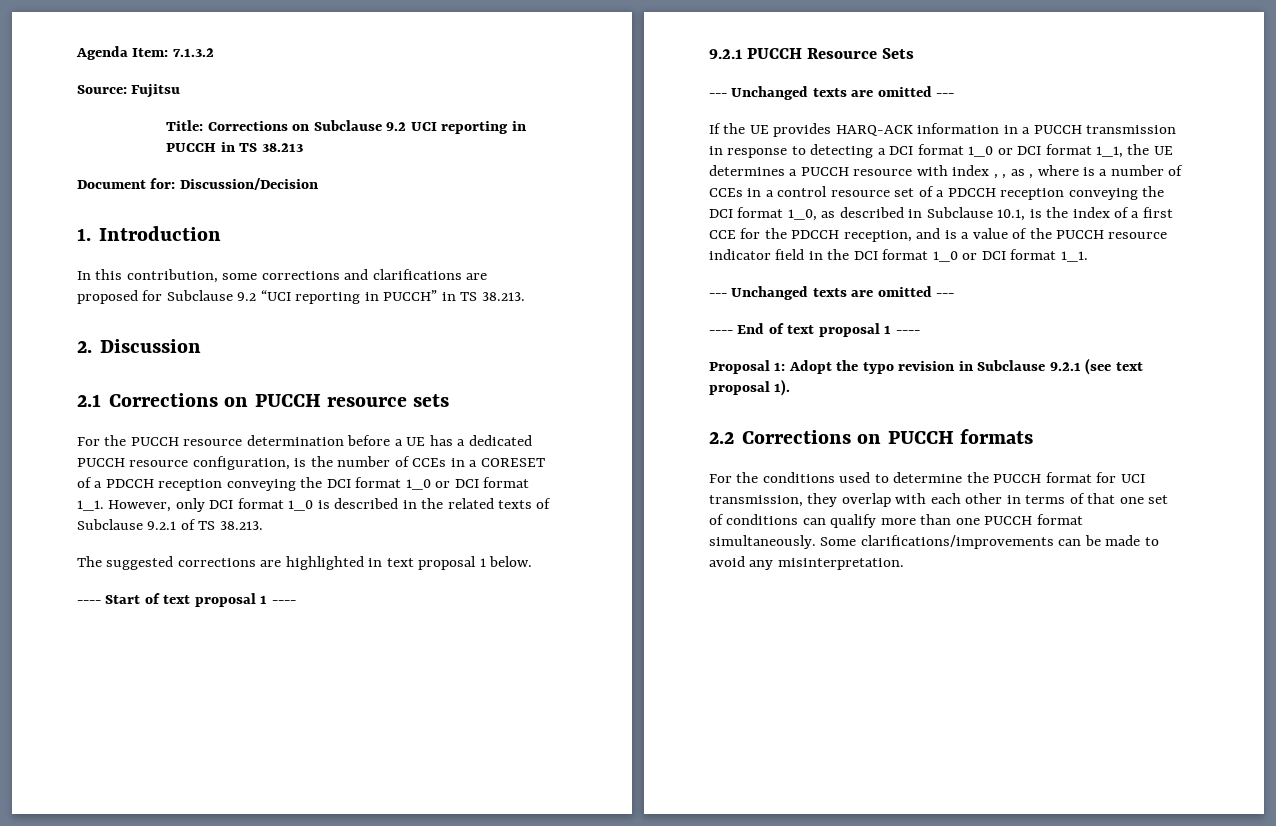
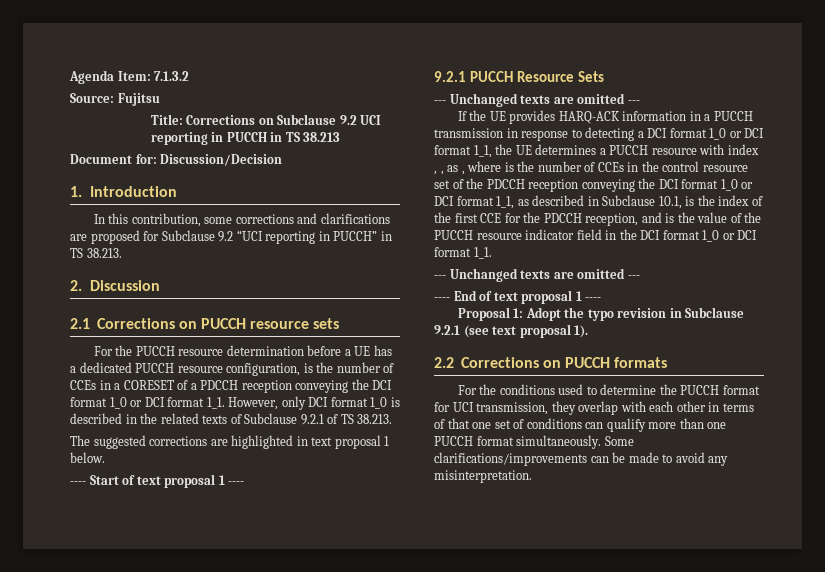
- If the UE provides HARQ-ACK information in a PUCCH transmission in response to detecting a DCI format 1_0 or DCI format 1_1, the UE determines a PUCCH resource with index , , as , where is a number of CCEs in a control resource set of a PDCCH reception conveying the DCI format 1_0, as described in Subclause 10.1, is the index of a first CCE for the PDCCH reception, and is a value of the PUCCH resource indicator field in the DCI format 1_0 or DCI format 1_1.
+ If the UE provides HARQ-ACK information in a PUCCH transmission in response to detecting a DCI format 1_0 or DCI format 1_1, the UE determines a PUCCH resource with index , , as , where is the number of CCEs in the control resource set of the PDCCH reception conveying the DCI format 1_0 or DCI format 1_1, as described in Subclause 10.1, is the index of the first CCE for the PDCCH reception, and is the value of the PUCCH resource indicator field in the DCI format 1_0 or DCI format 1_1.

